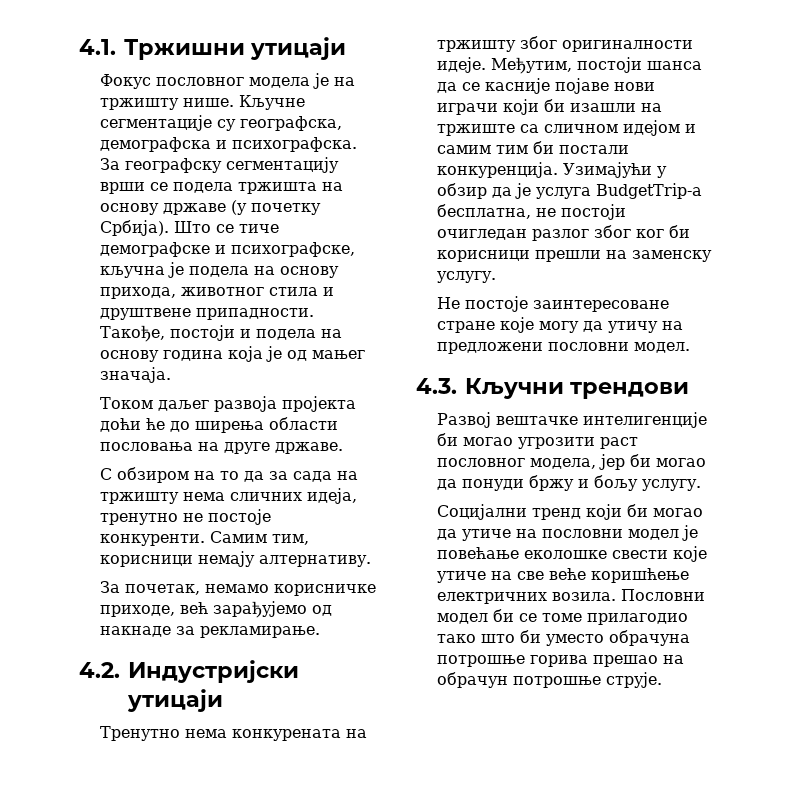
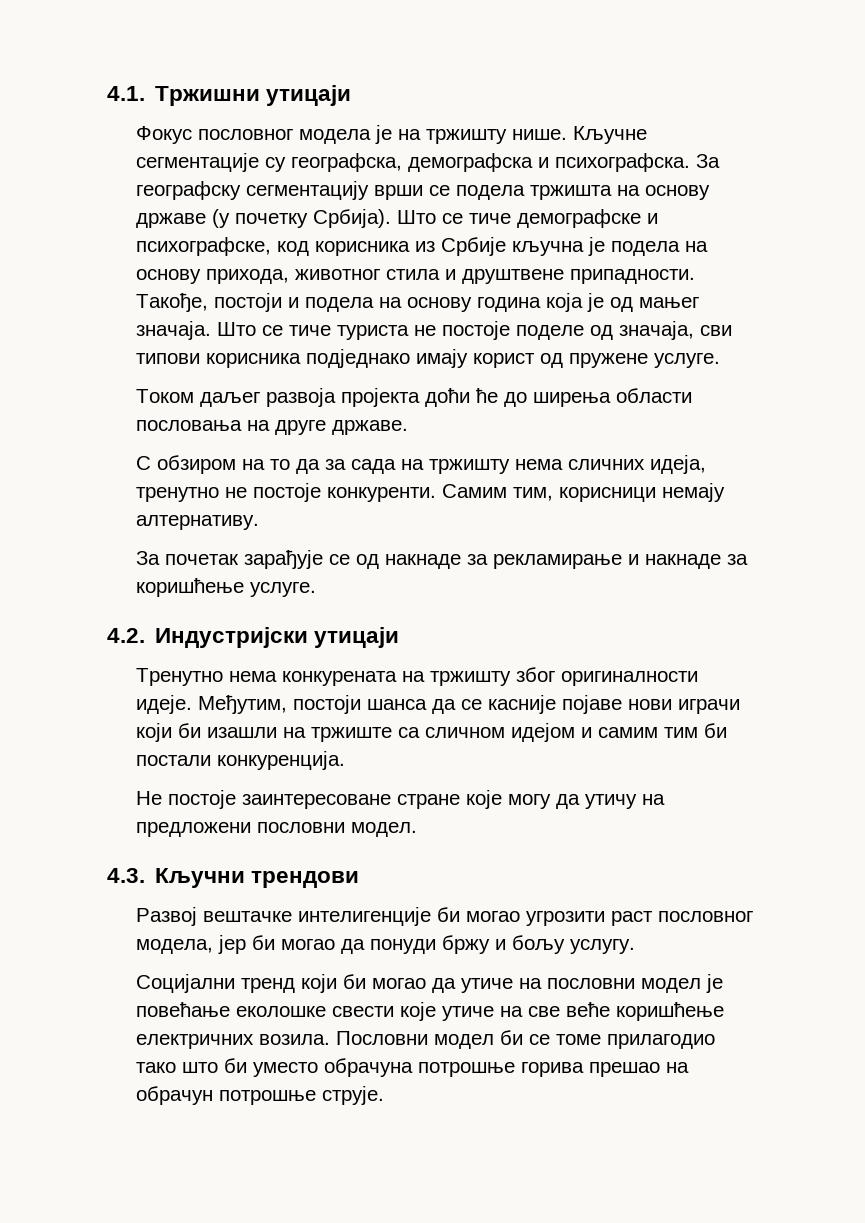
- Што се тиче демографске и психографске, кључна је подела на основу прихода, животног стила и друштвене припадности.
+ Што се тиче демографске и психографске, код корисника из Србије кључна је подела на основу прихода, животног стила и друштвене припадности.
+ Што се тиче туриста не постоје поделе од значаја, сви типови корисника подједнако имају корист од пружене услуге.
- За почетак, немамо корисничке приходе, већ зарађујемо од накнаде за рекламирање.
+ За почетак зарађује се од накнаде за рекламирање и накнаде за коришћење услуге.
- Узимајући у обзир да је услуга BudgetTrip-а бесплатна, не постоји очигледан разлог због ког би корисници прешли на заменску услугу.

